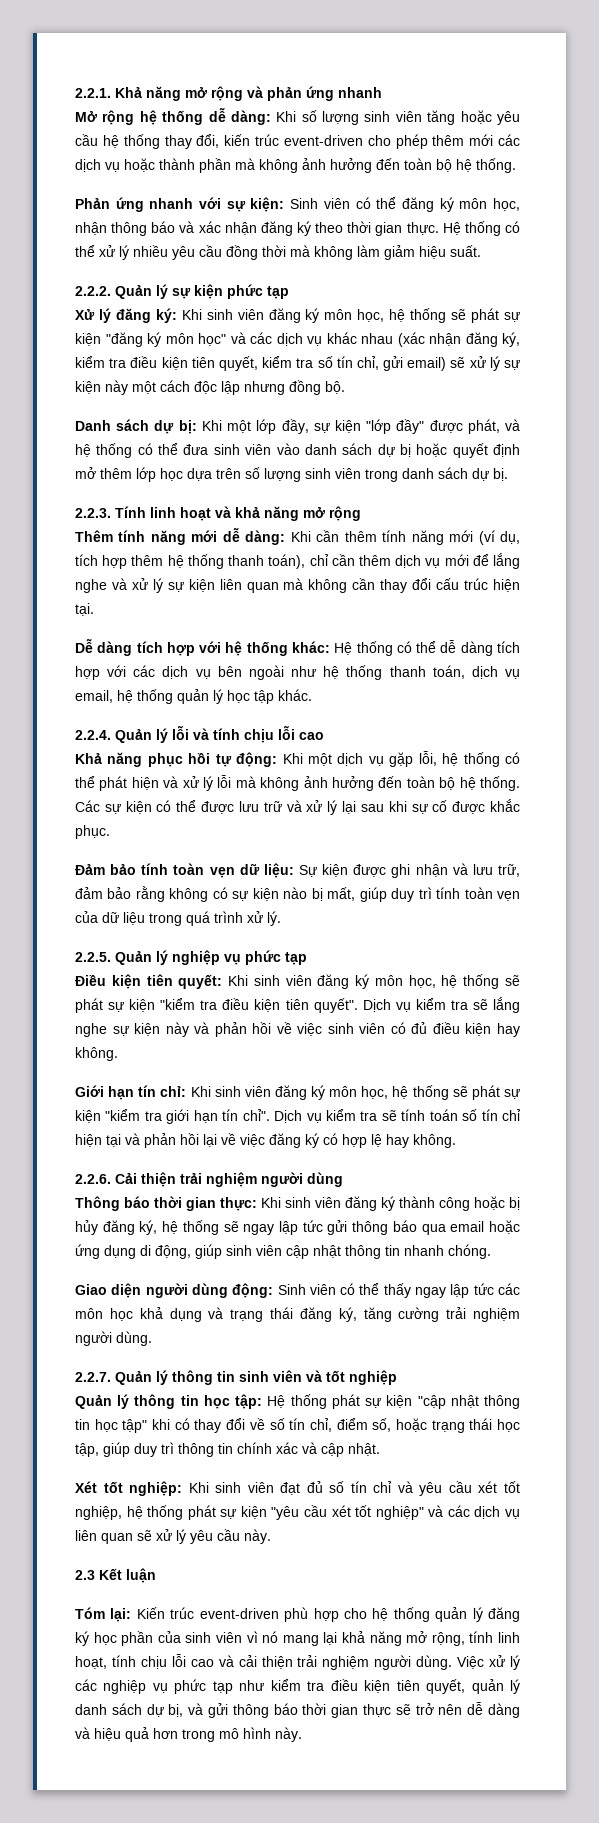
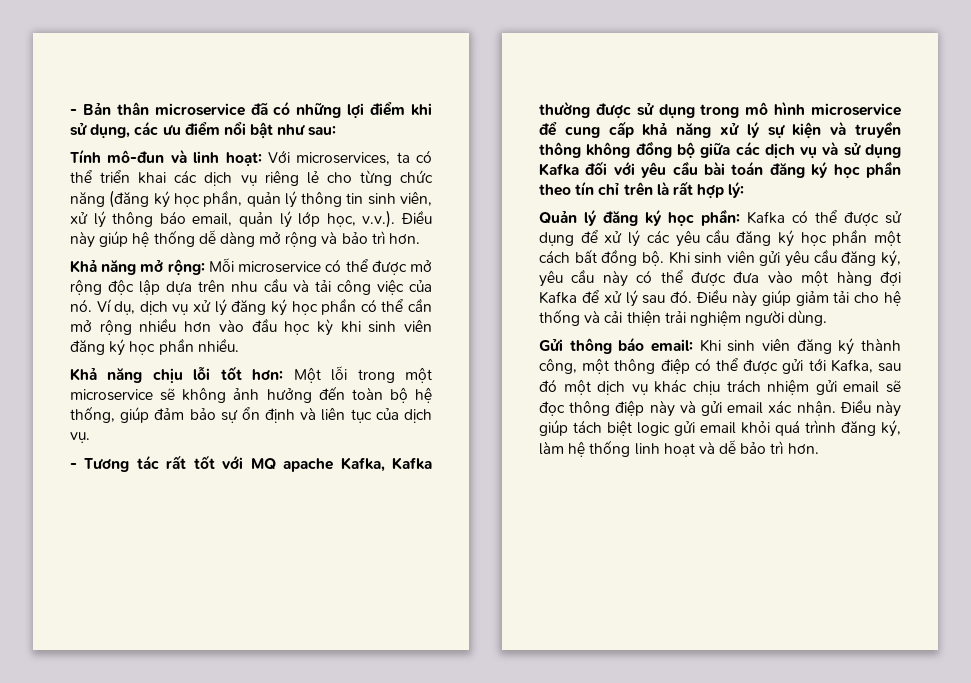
- 2.2.1. Khả năng mở rộng và phản ứng nhanh
- Mở rộng hệ thống dễ dàng: Khi số lượng sinh viên tăng hoặc yêu cầu hệ thống thay đổi, kiến trúc event-driven cho phép thêm mới các dịch vụ hoặc thành phần mà không ảnh hưởng đến toàn bộ hệ thống.
- Phản ứng nhanh với sự kiện: Sinh viên có thể đăng ký môn học, nhận thông báo và xác nhận đăng ký theo thời gian thực. Hệ thống có thể xử lý nhiều yêu cầu đồng thời mà không làm giảm hiệu suất.
- 2.2.2. Quản lý sự kiện phức tạp
- Xử lý đăng ký: Khi sinh viên đăng ký môn học, hệ thống sẽ phát sự kiện "đăng ký môn học" và các dịch vụ khác nhau (xác nhận đăng ký, kiểm tra điều kiện tiên quyết, kiểm tra số tín chỉ, gửi email) sẽ xử lý sự kiện này một cách độc lập nhưng đồng bộ.
- Danh sách dự bị: Khi một lớp đầy, sự kiện "lớp đầy" được phát, và hệ thống có thể đưa sinh viên vào danh sách dự bị hoặc quyết định mở thêm lớp học dựa trên số lượng sinh viên trong danh sách dự bị.
- 2.2.3. Tính linh hoạt và khả năng mở rộng
- Thêm tính năng mới dễ dàng: Khi cần thêm tính năng mới (ví dụ, tích hợp thêm hệ thống thanh toán), chỉ cần thêm dịch vụ mới để lắng nghe và xử lý sự kiện liên quan mà không cần thay đổi cấu trúc hiện tại.
- Dễ dàng tích hợp với hệ thống khác: Hệ thống có thể dễ dàng tích hợp với các dịch vụ bên ngoài như hệ thống thanh toán, dịch vụ email, hệ thống quản lý học tập khác.
- 2.2.4. Quản lý lỗi và tính chịu lỗi cao
- Khả năng phục hồi tự động: Khi một dịch vụ gặp lỗi, hệ thống có thể phát hiện và xử lý lỗi mà không ảnh hưởng đến toàn bộ hệ thống. Các sự kiện có thể được lưu trữ và xử lý lại sau khi sự cố được khắc phục.
- Đảm bảo tính toàn vẹn dữ liệu: Sự kiện được ghi nhận và lưu trữ, đảm bảo rằng không có sự kiện nào bị mất, giúp duy trì tính toàn vẹn của dữ liệu trong quá trình xử lý.
- 2.2.5. Quản lý nghiệp vụ phức tạp
- Điều kiện tiên quyết: Khi sinh viên đăng ký môn học, hệ thống sẽ phát sự kiện "kiểm tra điều kiện tiên quyết". Dịch vụ kiểm tra sẽ lắng nghe sự kiện này và phản hồi về việc sinh viên có đủ điều kiện hay không.
- Giới hạn tín chỉ: Khi sinh viên đăng ký môn học, hệ thống sẽ phát sự kiện "kiểm tra giới hạn tín chỉ". Dịch vụ kiểm tra sẽ tính toán số tín chỉ hiện tại và phản hồi lại về việc đăng ký có hợp lệ hay không.
- 2.2.6. Cải thiện trải nghiệm người dùng
- Thông báo thời gian thực: Khi sinh viên đăng ký thành công hoặc bị hủy đăng ký, hệ thống sẽ ngay lập tức gửi thông báo qua email hoặc ứng dụng di động, giúp sinh viên cập nhật thông tin nhanh chóng.
- Giao diện người dùng động: Sinh viên có thể thấy ngay lập tức các môn học khả dụng và trạng thái đăng ký, tăng cường trải nghiệm người dùng.
- 2.2.7. Quản lý thông tin sinh viên và tốt nghiệp
- Quản lý thông tin học tập: Hệ thống phát sự kiện "cập nhật thông tin học tập" khi có thay đổi về số tín chỉ, điểm số, hoặc trạng thái học tập, giúp duy trì thông tin chính xác và cập nhật.
- Xét tốt nghiệp: Khi sinh viên đạt đủ số tín chỉ và yêu cầu xét tốt nghiệp, hệ thống phát sự kiện "yêu cầu xét tốt nghiệp" và các dịch vụ liên quan sẽ xử lý yêu cầu này.
- 2.3 Kết luận
- Tóm lại: Kiến trúc event-driven phù hợp cho hệ thống quản lý đăng ký học phần của sinh viên vì nó mang lại khả năng mở rộng, tính linh hoạt, tính chịu lỗi cao và cải thiện trải nghiệm người dùng. Việc xử lý các nghiệp vụ phức tạp như kiểm tra điều kiện tiên quyết, quản lý danh sách dự bị, và gửi thông báo thời gian thực sẽ trở nên dễ dàng và hiệu quả hơn trong mô hình này.
+ - Bản thân microservice đã có những lợi điểm khi sử dụng, các ưu điểm nổi bật như sau:
+ Tính mô-đun và linh hoạt: Với microservices, ta có thể triển khai các dịch vụ riêng lẻ cho từng chức năng (đăng ký học phần, quản lý thông tin sinh viên, xử lý thông báo email, quản lý lớp học, v.v.). Điều này giúp hệ thống dễ dàng mở rộng và bảo trì hơn.
+ Khả năng mở rộng: Mỗi microservice có thể được mở rộng độc lập dựa trên nhu cầu và tải công việc của nó. Ví dụ, dịch vụ xử lý đăng ký học phần có thể cần mở rộng nhiều hơn vào đầu học kỳ khi sinh viên đăng ký học phần nhiều.
+ Khả năng chịu lỗi tốt hơn: Một lỗi trong một microservice sẽ không ảnh hưởng đến toàn bộ hệ thống, giúp đảm bảo sự ổn định và liên tục của dịch vụ.
+ - Tương tác rất tốt với MQ apache Kafka, Kafka thường được sử dụng trong mô hình microservice để cung cấp khả năng xử lý sự kiện và truyền thông không đồng bộ giữa các dịch vụ và sử dụng Kafka đối với yêu cầu bài toán đăng ký học phần theo tín chỉ trên là rất hợp lý:
+ Quản lý đăng ký học phần: Kafka có thể được sử dụng để xử lý các yêu cầu đăng ký học phần một cách bất đồng bộ. Khi sinh viên gửi yêu cầu đăng ký, yêu cầu này có thể được đưa vào một hàng đợi Kafka để xử lý sau đó. Điều này giúp giảm tải cho hệ thống và cải thiện trải nghiệm người dùng.
+ Gửi thông báo email: Khi sinh viên đăng ký thành công, một thông điệp có thể được gửi tới Kafka, sau đó một dịch vụ khác chịu trách nhiệm gửi email sẽ đọc thông điệp này và gửi email xác nhận. Điều này giúp tách biệt logic gửi email khỏi quá trình đăng ký, làm hệ thống linh hoạt và dễ bảo trì hơn.

